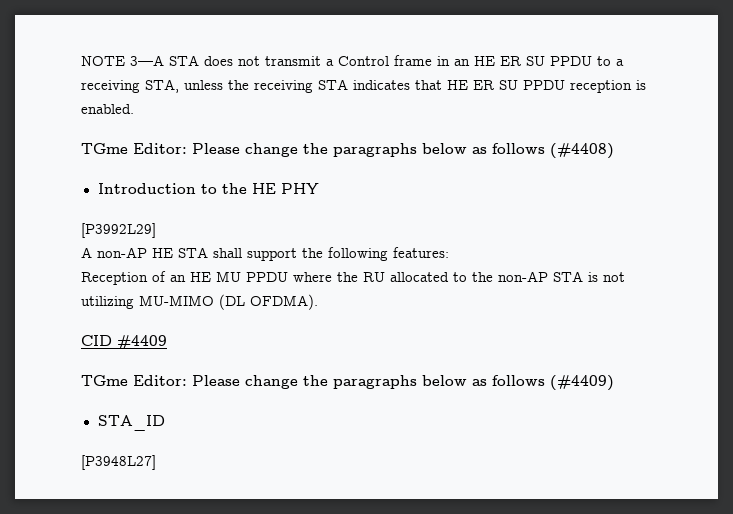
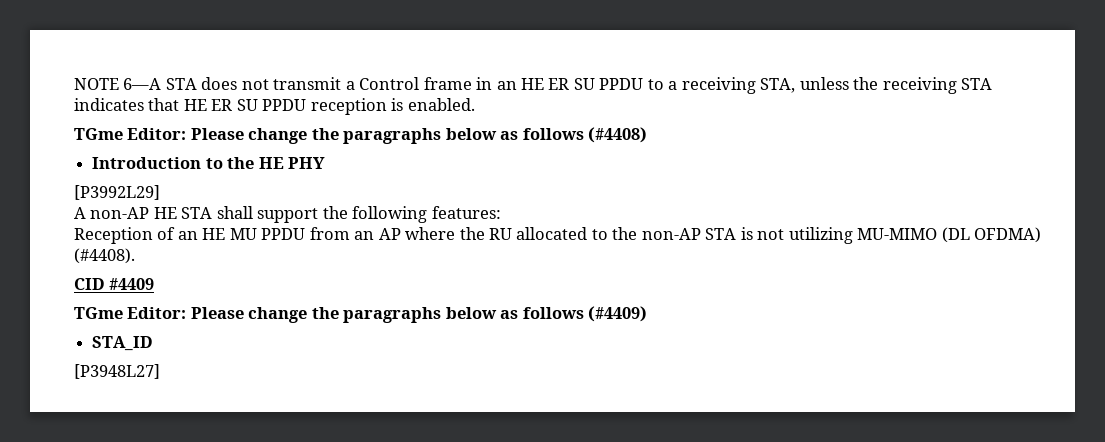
- NOTE 3—A STA does not transmit a Control frame in an HE ER SU PPDU to a receiving STA, unless the receiving STA indicates that HE ER SU PPDU reception is enabled.
+ NOTE 6—A STA does not transmit a Control frame in an HE ER SU PPDU to a receiving STA, unless the receiving STA indicates that HE ER SU PPDU reception is enabled.
- Reception of an HE MU PPDU where the RU allocated to the non-AP STA is not utilizing MU-MIMO (DL OFDMA).
+ Reception of an HE MU PPDU from an AP where the RU allocated to the non-AP STA is not utilizing MU-MIMO (DL OFDMA) (#4408).

